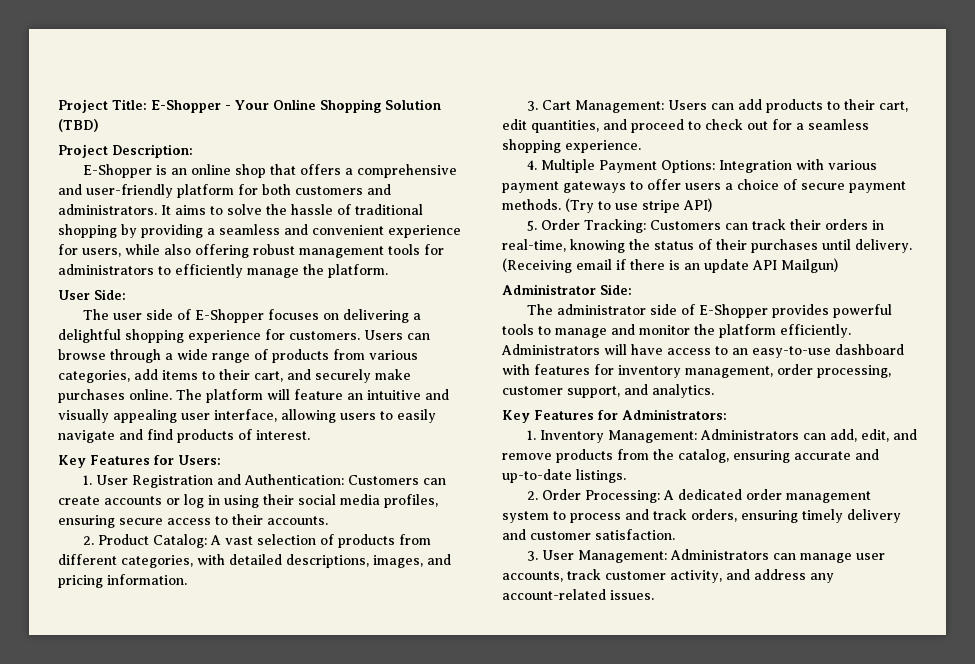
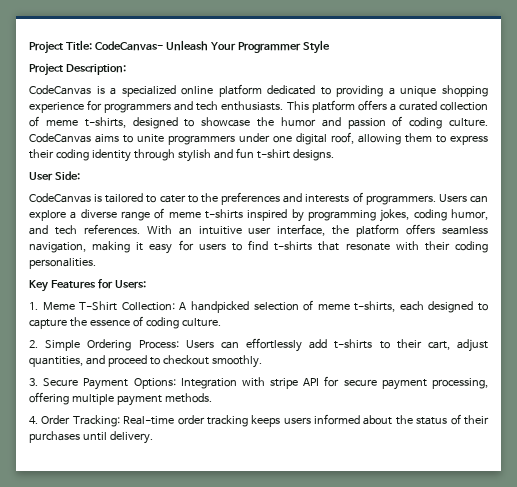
- Project Title: E-Shopper - Your Online Shopping Solution (TBD)
+ Project Title: CodeCanvas- Unleash Your Programmer Style
  Project Description:
- E-Shopper is an online shop that offers a comprehensive and user-friendly platform for both customers and administrators. It aims to solve the hassle of traditional shopping by providing a seamless and convenient experience for users, while also offering robust management tools for administrators to efficiently manage the platform.
+ CodeCanvas is a specialized online platform dedicated to providing a unique shopping experience for programmers and tech enthusiasts. This platform offers a curated collection of meme t-shirts, designed to showcase the humor and passion of coding culture. CodeCanvas aims to unite programmers under one digital roof, allowing them to express their coding identity through stylish and fun t-shirt designs.
  User Side:
- The user side of E-Shopper focuses on delivering a delightful shopping experience for customers. Users can browse through a wide range of products from various categories, add items to their cart, and securely make purchases online. The platform will feature an intuitive and visually appealing user interface, allowing users to easily navigate and find products of interest.
+ CodeCanvas is tailored to cater to the preferences and interests of programmers. Users can explore a diverse range of meme t-shirts inspired by programming jokes, coding humor, and tech references. With an intuitive user interface, the platform offers seamless navigation, making it easy for users to find t-shirts that resonate with their coding personalities.
- 1. User Registration and Authentication: Customers can create accounts or log in using their social media profiles, ensuring secure access to their accounts.
- 2. Product Catalog: A vast selection of products from different categories, with detailed descriptions, images, and pricing information.
- 3. Cart Management: Users can add products to their cart, edit quantities, and proceed to check out for a seamless shopping experience.
- 4. Multiple Payment Options: Integration with various payment gateways to offer users a choice of secure payment methods. (Try to use stripe API)
- 5. Order Tracking: Customers can track their orders in real-time, knowing the status of their purchases until delivery. (Receiving email if there is an update API Mailgun)
- Administrator Side:
- The administrator side of E-Shopper provides powerful tools to manage and monitor the platform efficiently. Administrators will have access to an easy-to-use dashboard with features for inventory management, order processing, customer support, and analytics.
- Key Features for Administrators:
- 1. Inventory Management: Administrators can add, edit, and remove products from the catalog, ensuring accurate and up-to-date listings.
- 2. Order Processing: A dedicated order management system to process and track orders, ensuring timely delivery and customer satisfaction.
- 3. User Management: Administrators can manage user accounts, track customer activity, and address any account-related issues.
+ 1. Meme T-Shirt Collection: A handpicked selection of meme t-shirts, each designed to capture the essence of coding culture.
+ 2. Simple Ordering Process: Users can effortlessly add t-shirts to their cart, adjust quantities, and proceed to checkout smoothly.
+ 3. Secure Payment Options: Integration with stripe API for secure payment processing, offering multiple payment methods.
+ 4. Order Tracking: Real-time order tracking keeps users informed about the status of their purchases until delivery.

